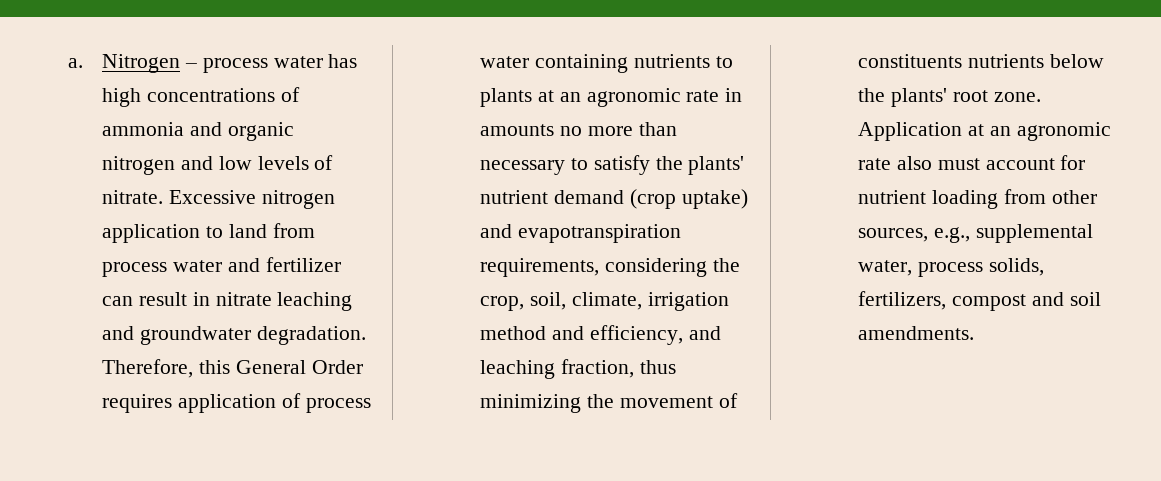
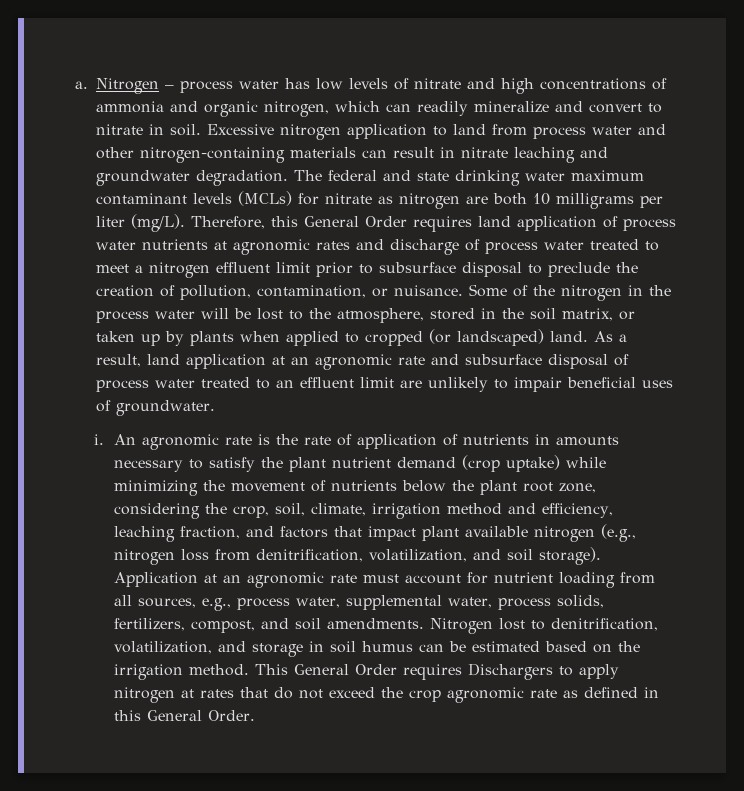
- Nitrogen – process water has high concentrations of ammonia and organic nitrogen and low levels of nitrate.
+ Nitrogen – process water has low levels of nitrate and high concentrations of ammonia and organic nitrogen, which can readily mineralize and convert to nitrate in soil.
- Excessive nitrogen application to land from process water and fertilizer can result in nitrate leaching and groundwater degradation.
+ Excessive nitrogen application to land from process water and other nitrogen-containing materials can result in nitrate leaching and groundwater degradation.
+ The federal and state drinking water maximum contaminant levels (MCLs) for nitrate as nitrogen are both 10 milligrams per liter (mg/L).
- Therefore, this General Order requires application of process water containing nutrients to plants at an agronomic rate in amounts no more than necessary to satisfy the plants' nutrient demand (crop uptake) and evapotranspiration requirements, considering the crop, soil, climate, irrigation method and efficiency, and leaching fraction, thus minimizing the movement of constituents nutrients below the plants' root zone.
+ Therefore, this General Order requires land application of process water nutrients at agronomic rates and discharge of process water treated to meet a nitrogen effluent limit prior to subsurface disposal to preclude the creation of pollution, contamination, or nuisance. Some of the nitrogen in the process water will be lost to the atmosphere, stored in the soil matrix, or taken up by plants when applied to cropped (or landscaped) land. As a result, land application at an agronomic rate and subsurface disposal of process water treated to an effluent limit are unlikely to impair beneficial uses of groundwater.
+ i. An agronomic rate is the rate of application of nutrients in amounts necessary to satisfy the plant nutrient demand (crop uptake) while minimizing the movement of nutrients below the plant root zone, considering the crop, soil, climate, irrigation method and efficiency, leaching fraction, and factors that impact plant available nitrogen (e.g., nitrogen loss from denitrification, volatilization, and soil storage).
- Application at an agronomic rate also must account for nutrient loading from other sources, e.g., supplemental water, process solids, fertilizers, compost and soil amendments.
+ Application at an agronomic rate must account for nutrient loading from all sources, e.g., process water, supplemental water, process solids, fertilizers, compost, and soil amendments.
+ Nitrogen lost to denitrification, volatilization, and storage in soil humus can be estimated based on the irrigation method. This General Order requires Dischargers to apply nitrogen at rates that do not exceed the crop agronomic rate as defined in this General Order.

